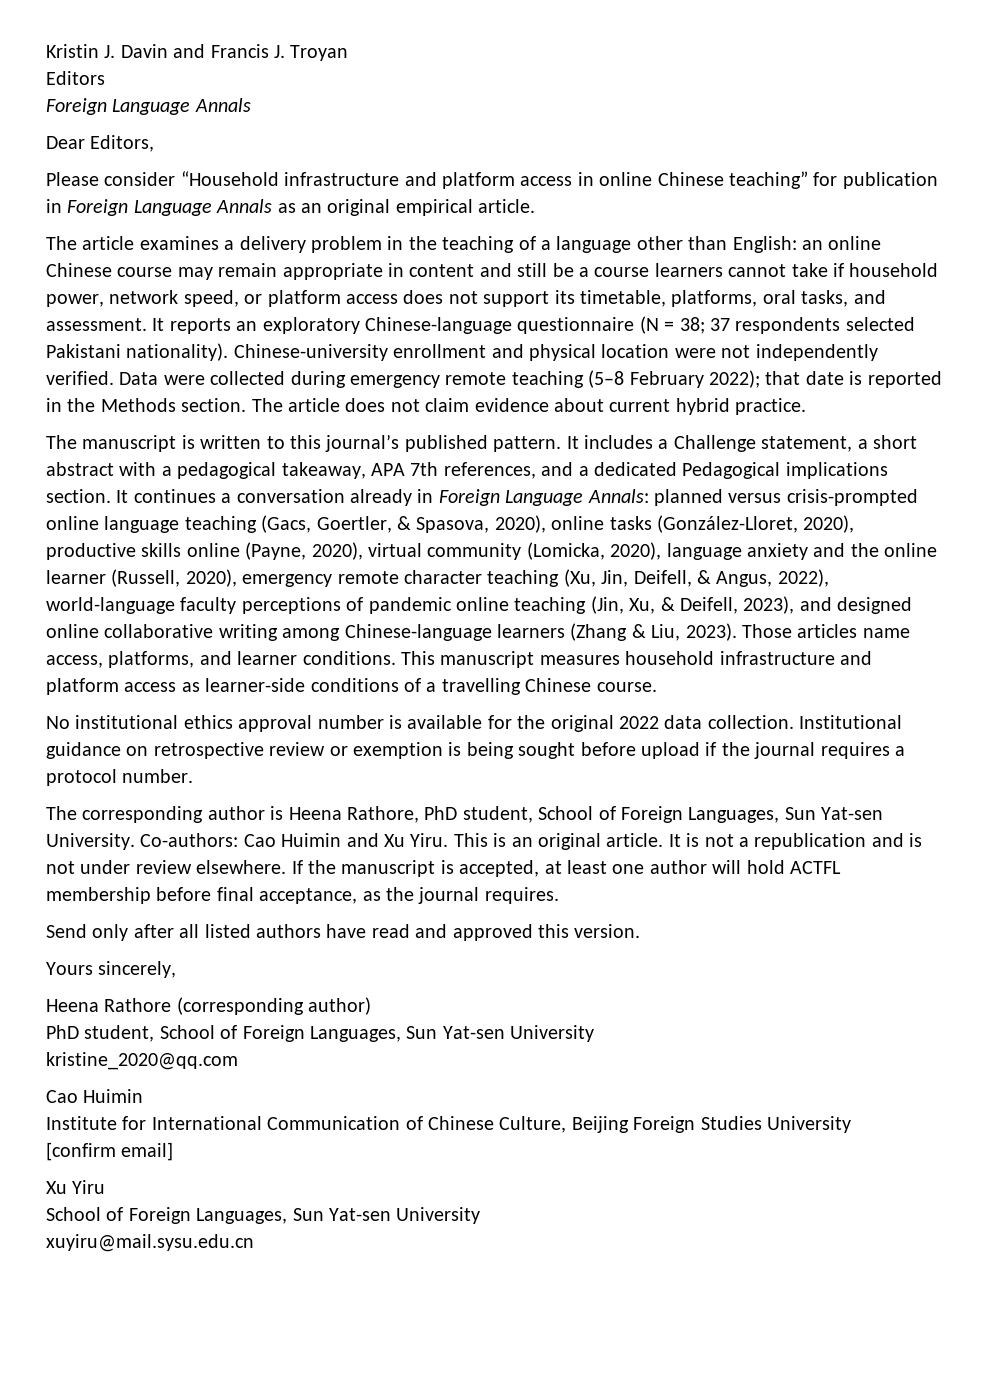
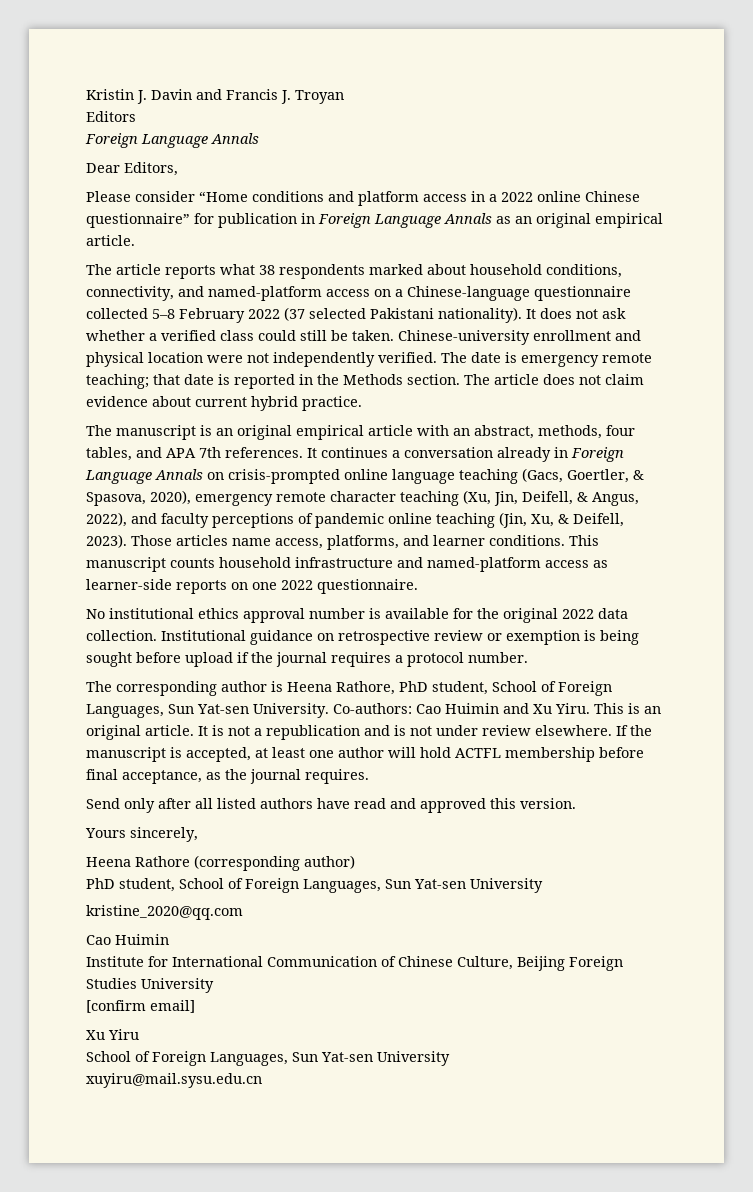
- Please consider “Household infrastructure and platform access in online Chinese teaching” for publication in Foreign Language Annals as an original empirical article.
+ Please consider “Home conditions and platform access in a 2022 online Chinese questionnaire” for publication in Foreign Language Annals as an original empirical article.
- The article examines a delivery problem in the teaching of a language other than English: an online Chinese course may remain appropriate in content and still be a course learners cannot take if household power, network speed, or platform access does not support its timetable, platforms, oral tasks, and assessment. It reports an exploratory Chinese-language questionnaire (N = 38; 37 respondents selected Pakistani nationality).
+ The article reports what 38 respondents marked about household conditions, connectivity, and named-platform access on a Chinese-language questionnaire collected 5–8 February 2022 (37 selected Pakistani nationality). It does not ask whether a verified class could still be taken.
- Data were collected during emergency remote teaching (5–8 February 2022); that date is reported in the Methods section.
+ The date is emergency remote teaching; that date is reported in the Methods section.
- The manuscript is written to this journal’s published pattern. It includes a Challenge statement, a short abstract with a pedagogical takeaway, APA 7th references, and a dedicated Pedagogical implications section.
+ The manuscript is an original empirical article with an abstract, methods, four tables, and APA 7th references.
- It continues a conversation already in Foreign Language Annals: planned versus crisis-prompted online language teaching (Gacs, Goertler, & Spasova, 2020), online tasks (González-Lloret, 2020), productive skills online (Payne, 2020), virtual community (Lomicka, 2020), language anxiety and the online learner (Russell, 2020), emergency remote character teaching (Xu, Jin, Deifell, & Angus, 2022), world-language faculty perceptions of pandemic online teaching (Jin, Xu, & Deifell, 2023), and designed online collaborative writing among Chinese-language learners (Zhang & Liu, 2023).
+ It continues a conversation already in Foreign Language Annals on crisis-prompted online language teaching (Gacs, Goertler, & Spasova, 2020), emergency remote character teaching (Xu, Jin, Deifell, & Angus, 2022), and faculty perceptions of pandemic online teaching (Jin, Xu, & Deifell, 2023).
- This manuscript measures household infrastructure and platform access as learner-side conditions of a travelling Chinese course.
+ This manuscript counts household infrastructure and named-platform access as learner-side reports on one 2022 questionnaire.

